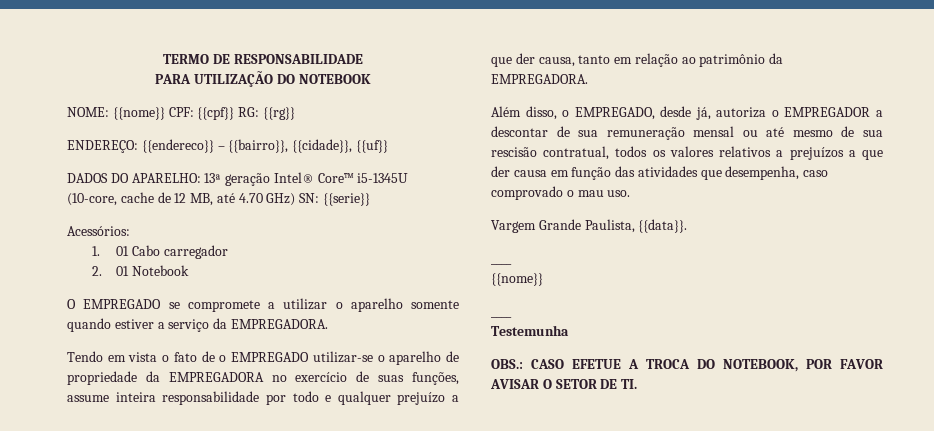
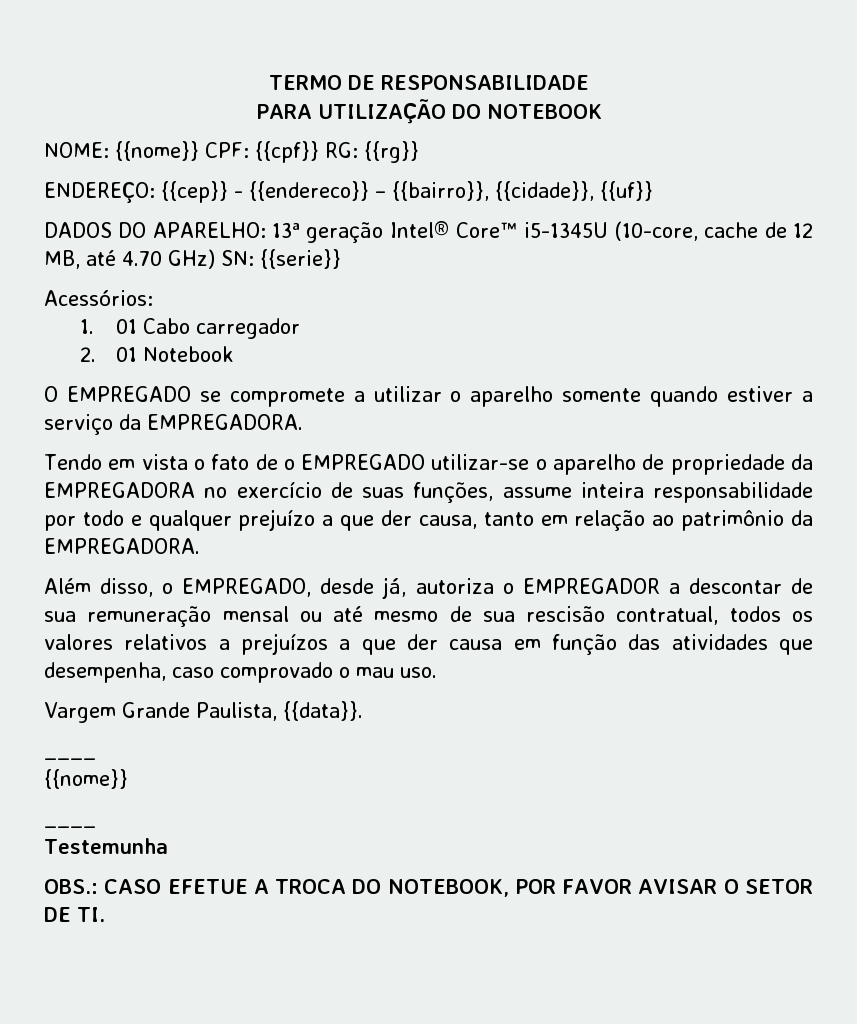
- ENDEREÇO: {{endereco}} – {{bairro}}, {{cidade}}, {{uf}}
+ ENDEREÇO: {{cep}} - {{endereco}} – {{bairro}}, {{cidade}}, {{uf}}

